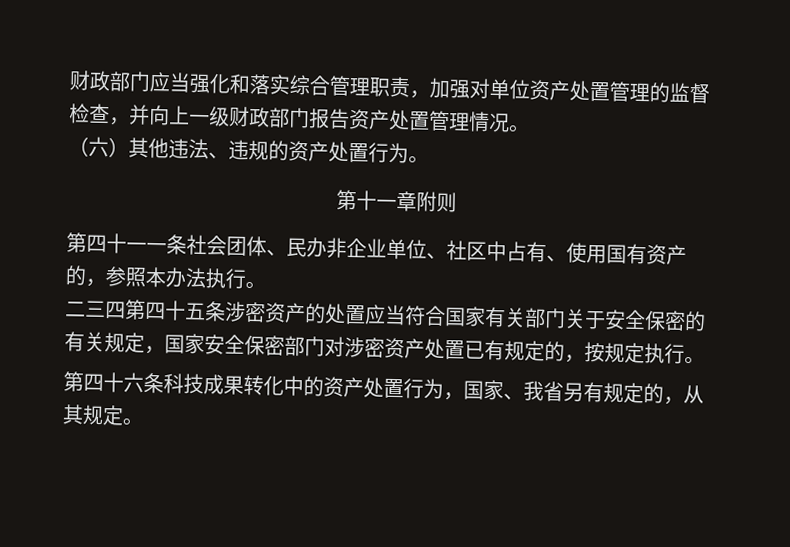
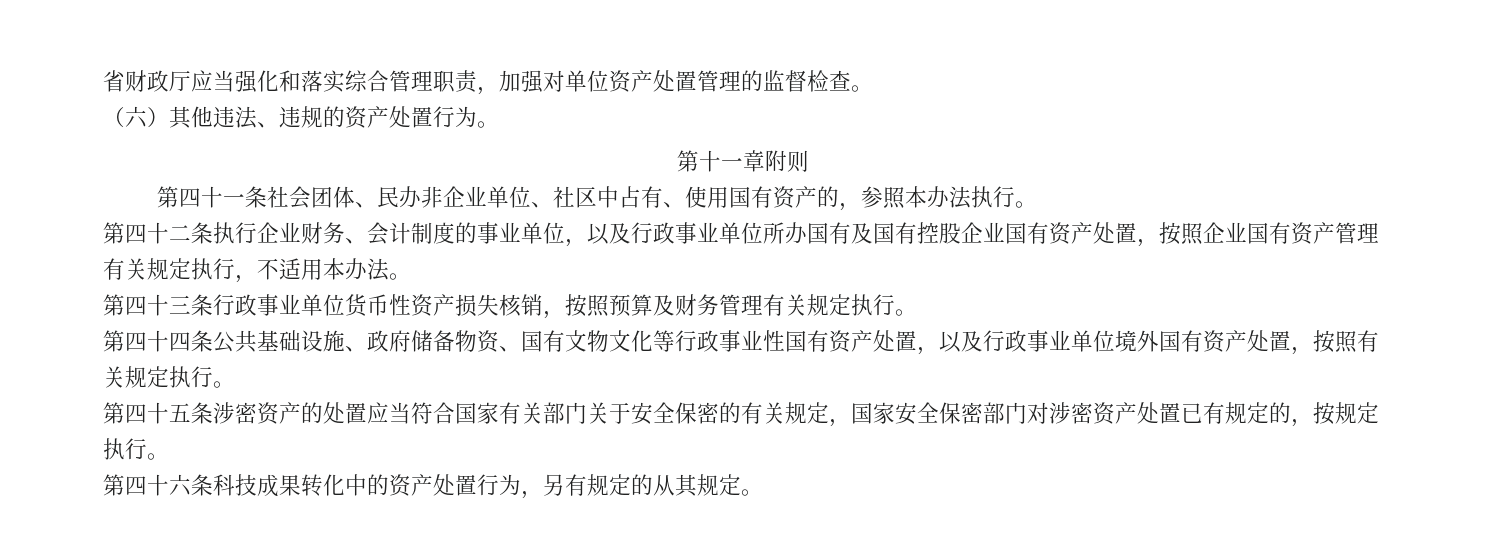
- 财政部门应当强化和落实综合管理职责，加强对单位资产处置管理的监督检查，并向上一级财政部门报告资产处置管理情况。
+ 省财政厅应当强化和落实综合管理职责，加强对单位资产处置管理的监督检查。
- 第四十一一条社会团体、民办非企业单位、社区中占有、使用国有资产的，参照本办法执行。
+ 第四十一条社会团体、民办非企业单位、社区中占有、使用国有资产的，参照本办法执行。
- 二三四第四十五条涉密资产的处置应当符合国家有关部门关于安全保密的有关规定，国家安全保密部门对涉密资产处置已有规定的，按规定执行。
+ 第四十二条执行企业财务、会计制度的事业单位，以及行政事业单位所办国有及国有控股企业国有资产处置，按照企业国有资产管理有关规定执行，不适用本办法。
+ 第四十三条行政事业单位货币性资产损失核销，按照预算及财务管理有关规定执行。
+ 第四十四条公共基础设施、政府储备物资、国有文物文化等行政事业性国有资产处置，以及行政事业单位境外国有资产处置，按照有关规定执行。
+ 第四十五条涉密资产的处置应当符合国家有关部门关于安全保密的有关规定，国家安全保密部门对涉密资产处置已有规定的，按规定执行。
- 第四十六条科技成果转化中的资产处置行为，国家、我省另有规定的，从其规定。
+ 第四十六条科技成果转化中的资产处置行为，另有规定的从其规定。

